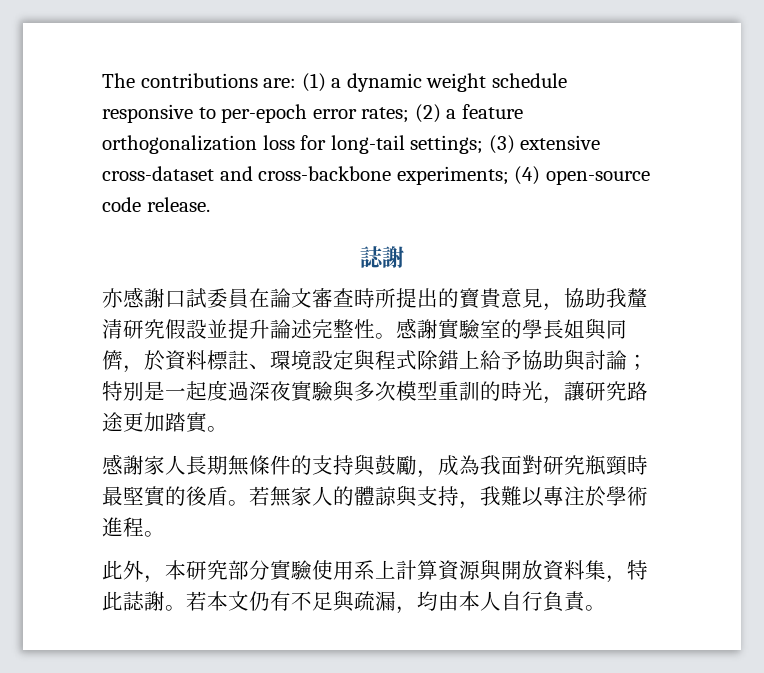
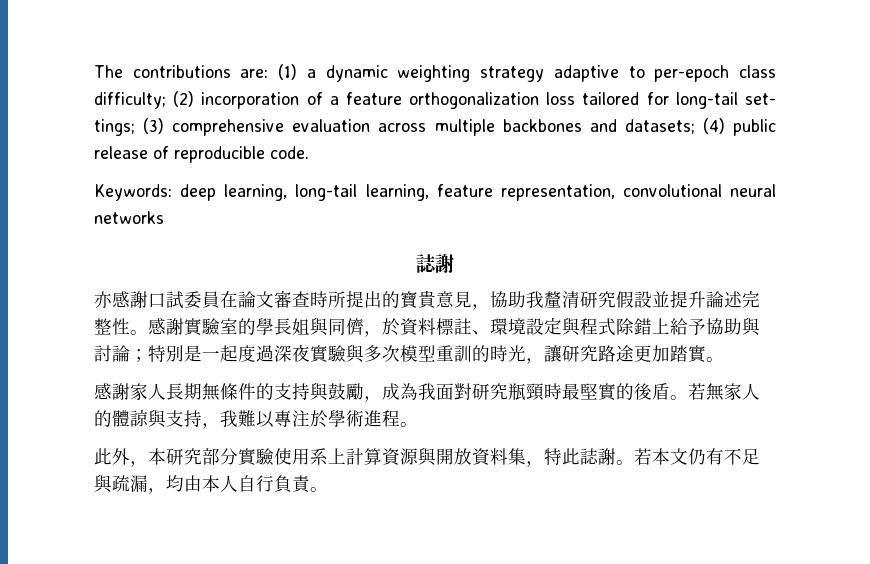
- The contributions are: (1) a dynamic weight schedule responsive to per-epoch error rates; (2) a feature orthogonalization loss for long-tail settings; (3) extensive cross-dataset and cross-backbone experiments; (4) open-source code release.
+ The contributions are: (1) a dynamic weighting strategy adaptive to per-epoch class difficulty; (2) incorporation of a feature orthogonalization loss tailored for long-tail set- tings; (3) comprehensive evaluation across multiple backbones and datasets; (4) public release of reproducible code.
+ Keywords: deep learning, long-tail learning, feature representation, convolutional neural networks

